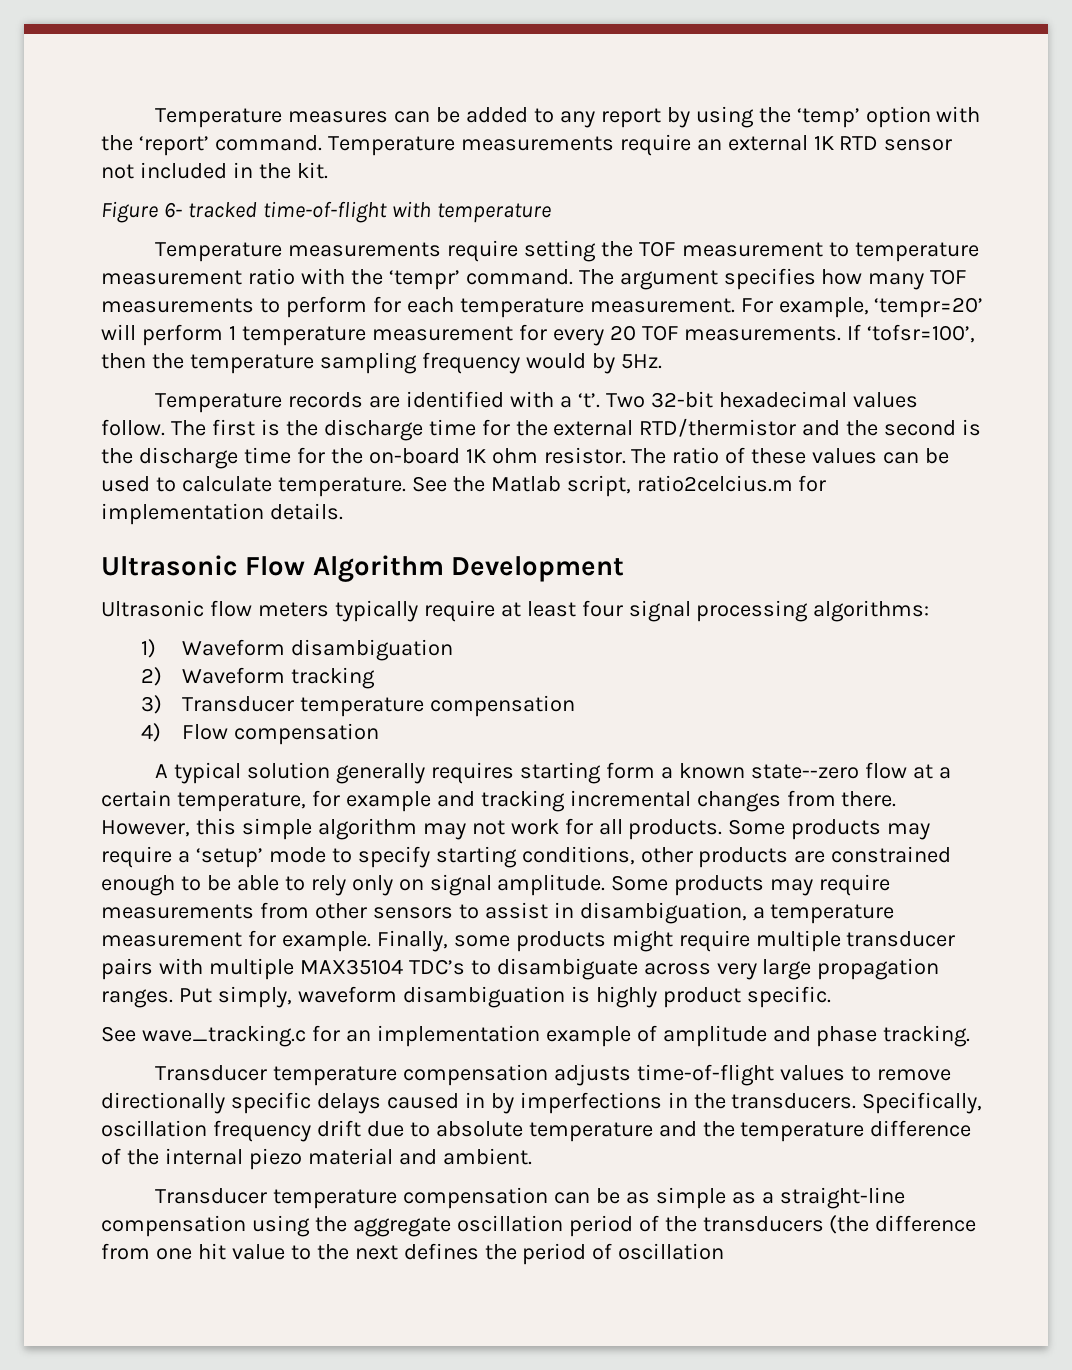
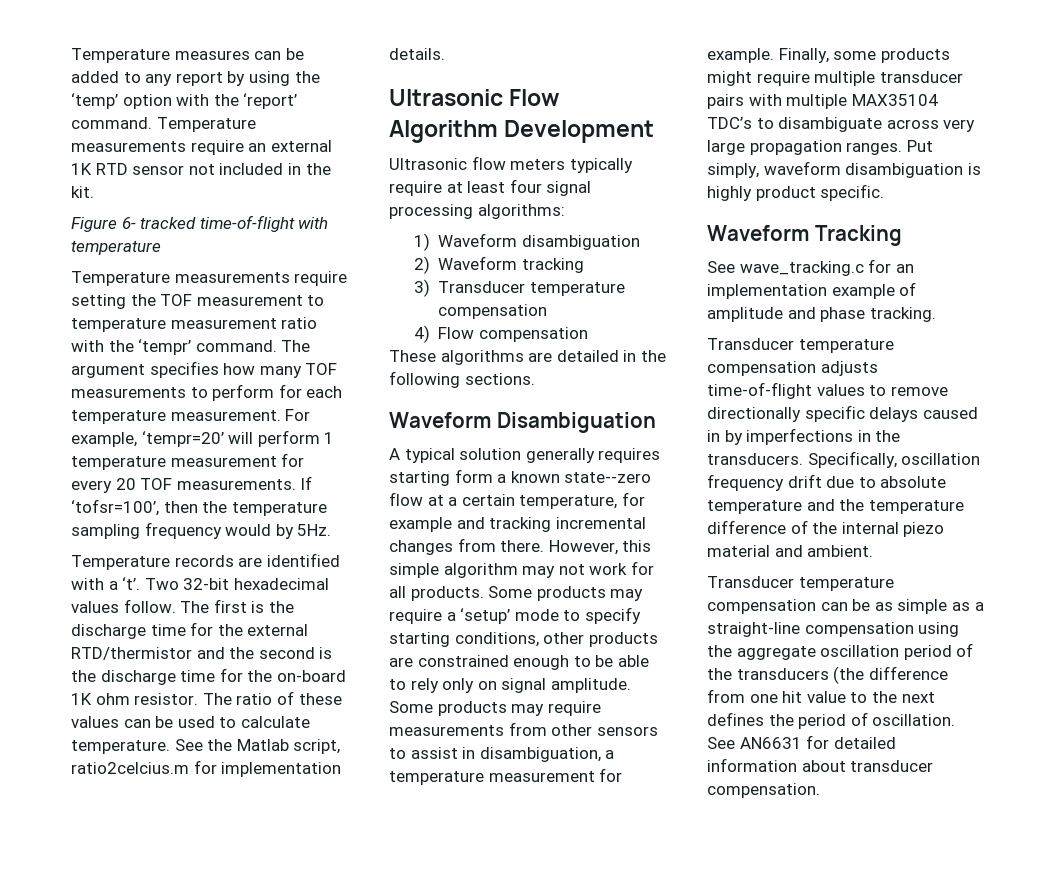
+ These algorithms are detailed in the following sections.
+ Waveform Disambiguation
+ Waveform Tracking
- Transducer temperature compensation can be as simple as a straight-line compensation using the aggregate oscillation period of the transducers (the difference from one hit value to the next defines the period of oscillation
+ Transducer temperature compensation can be as simple as a straight-line compensation using the aggregate oscillation period of the transducers (the difference from one hit value to the next defines the period of oscillation. See AN6631 for detailed information about transducer compensation.

